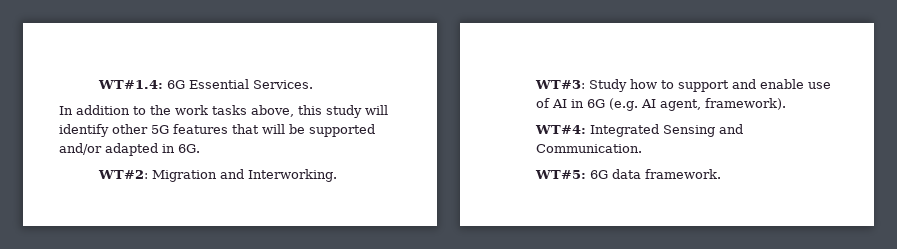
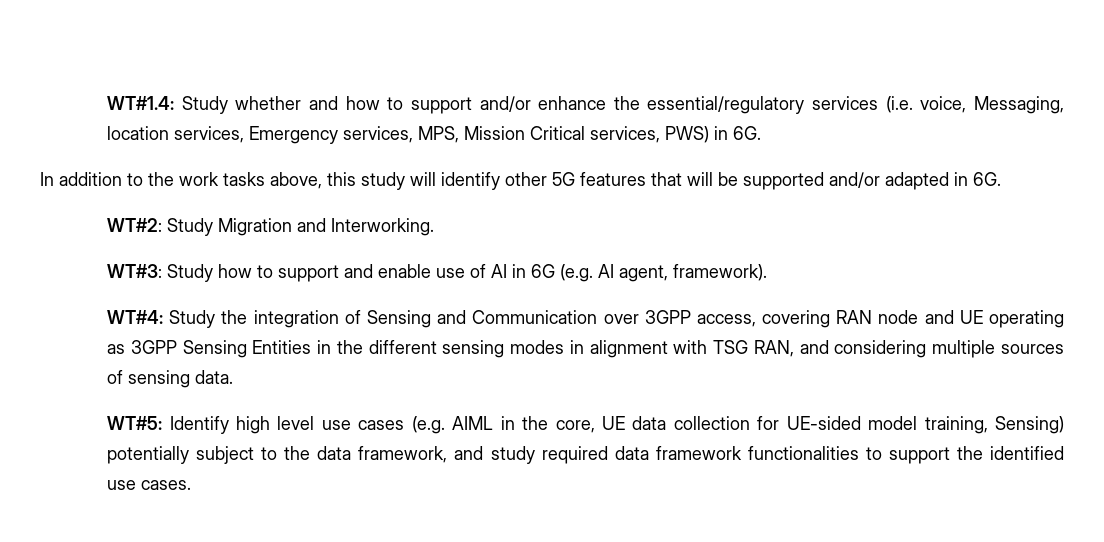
- WT#1.4: 6G Essential Services.
+ WT#1.4: Study whether and how to support and/or enhance the essential/regulatory services (i.e. voice, Messaging, location services, Emergency services, MPS, Mission Critical services, PWS) in 6G.
- WT#2: Migration and Interworking.
+ WT#2: Study Migration and Interworking.
- WT#4: Integrated Sensing and Communication.
- WT#5: 6G data framework.
+ WT#4: Study the integration of Sensing and Communication over 3GPP access, covering RAN node and UE operating as 3GPP Sensing Entities in the different sensing modes in alignment with TSG RAN, and considering multiple sources of sensing data.
+ WT#5: Identify high level use cases (e.g. AIML in the core, UE data collection for UE-sided model training, Sensing) potentially subject to the data framework, and study required data framework functionalities to support the identified use cases.

